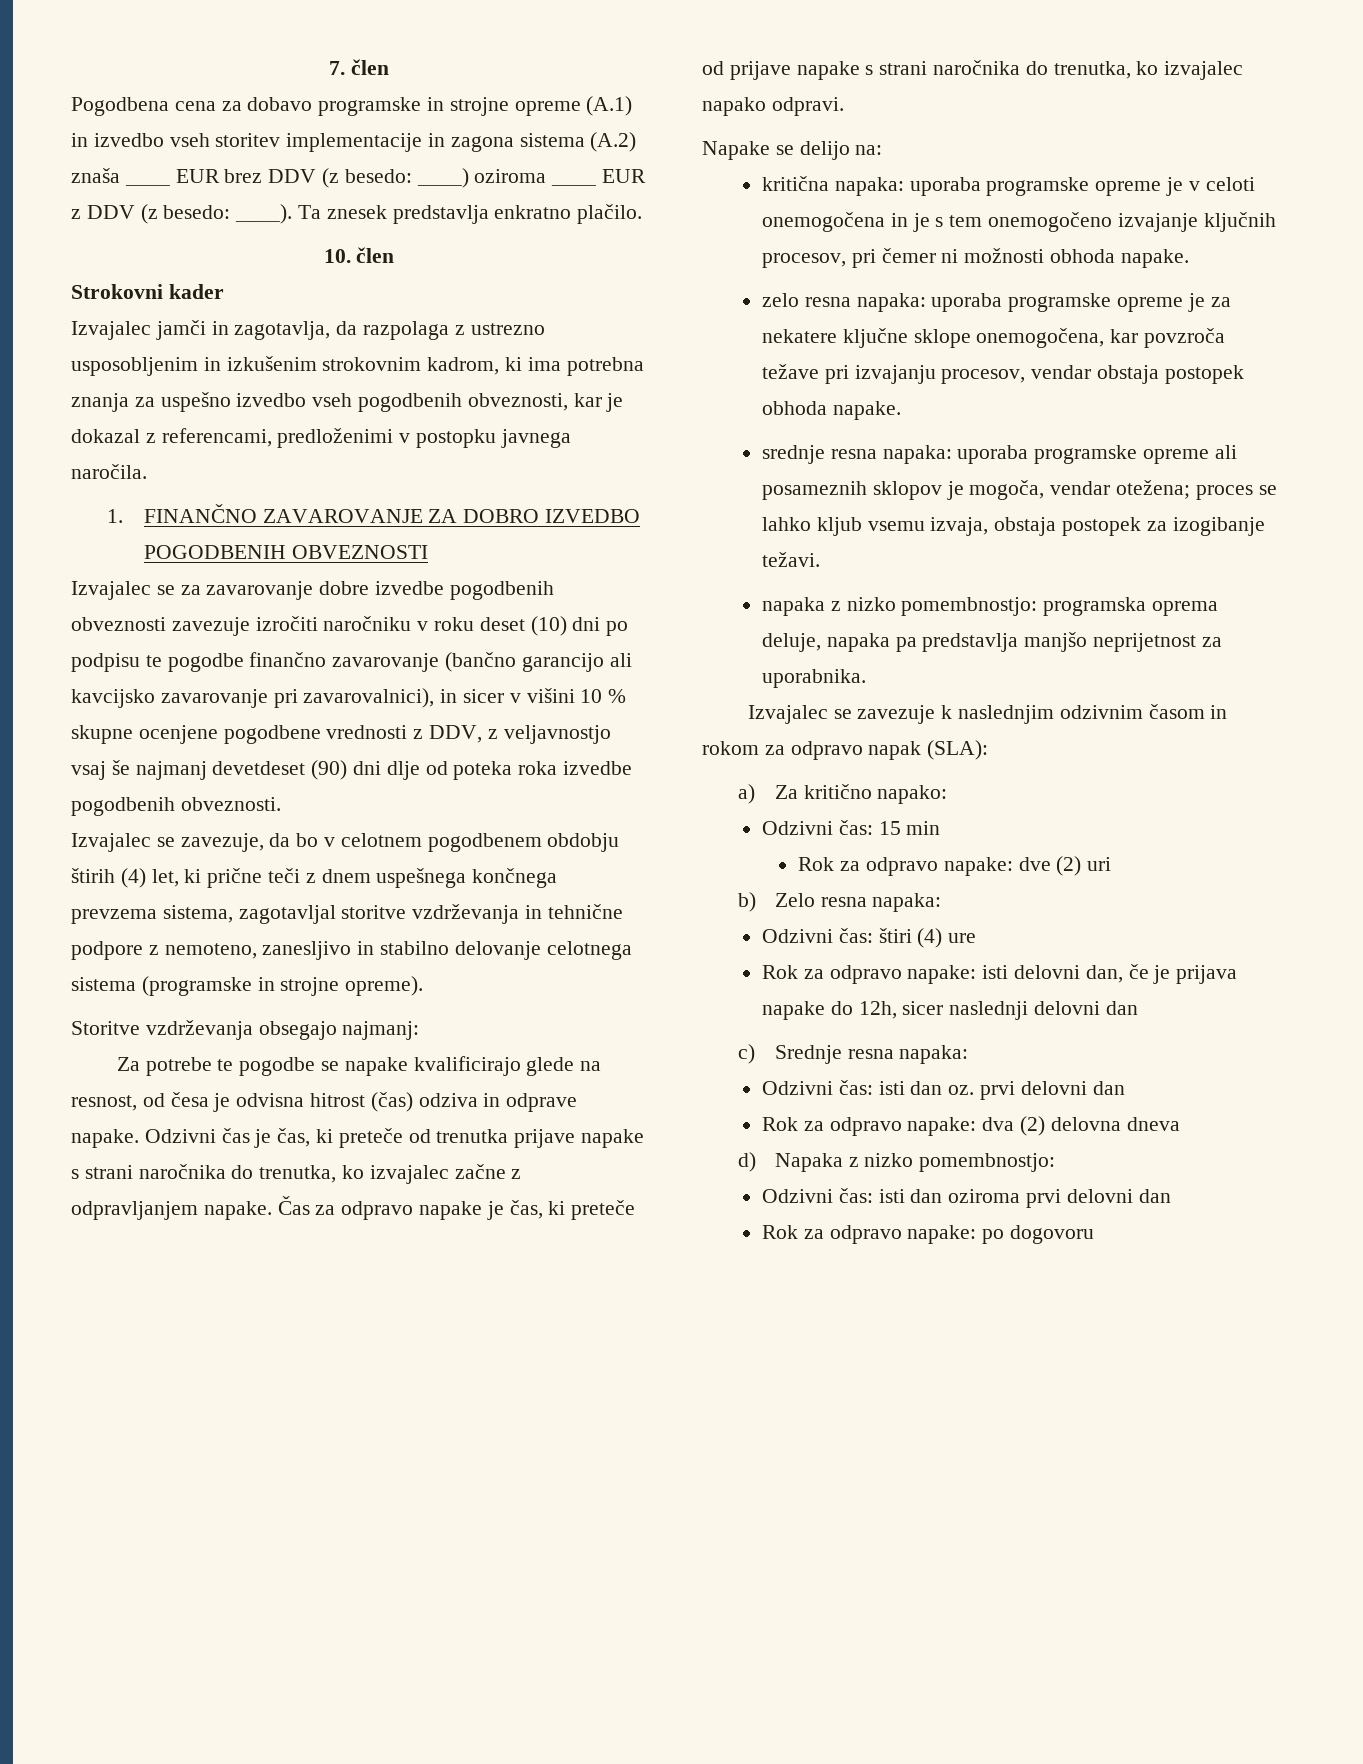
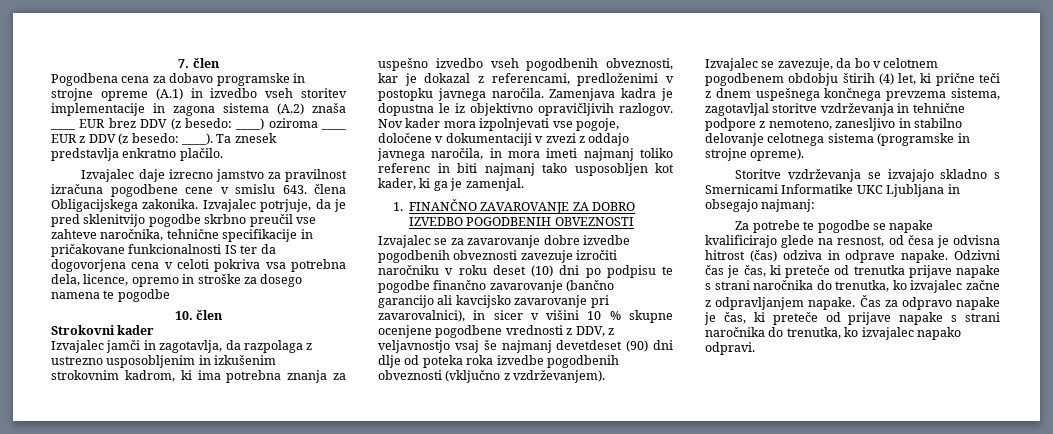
+ Izvajalec daje izrecno jamstvo za pravilnost izračuna pogodbene cene v smislu 643. člena Obligacijskega zakonika. Izvajalec potrjuje, da je pred sklenitvijo pogodbe skrbno preučil vse zahteve naročnika, tehnične specifikacije in pričakovane funkcionalnosti IS ter da dogovorjena cena v celoti pokriva vsa potrebna dela, licence, opremo in stroške za dosego namena te pogodbe
+ Zamenjava kadra je dopustna le iz objektivno opravičljivih razlogov. Nov kader mora izpolnjevati vse pogoje, določene v dokumentaciji v zvezi z oddajo javnega naročila, in mora imeti najmanj toliko referenc in biti najmanj tako usposobljen kot kader, ki ga je zamenjal.
- Izvajalec se za zavarovanje dobre izvedbe pogodbenih obveznosti zavezuje izročiti naročniku v roku deset (10) dni po podpisu te pogodbe finančno zavarovanje (bančno garancijo ali kavcijsko zavarovanje pri zavarovalnici), in sicer v višini 10 % skupne ocenjene pogodbene vrednosti z DDV, z veljavnostjo vsaj še najmanj devetdeset (90) dni dlje od poteka roka izvedbe pogodbenih obveznosti.
+ Izvajalec se za zavarovanje dobre izvedbe pogodbenih obveznosti zavezuje izročiti naročniku v roku deset (10) dni po podpisu te pogodbe finančno zavarovanje (bančno garancijo ali kavcijsko zavarovanje pri zavarovalnici), in sicer v višini 10 % skupne ocenjene pogodbene vrednosti z DDV, z veljavnostjo vsaj še najmanj devetdeset (90) dni dlje od poteka roka izvedbe pogodbenih obveznosti (vključno z vzdrževanjem).
- Storitve vzdrževanja obsegajo najmanj:
+ Storitve vzdrževanja se izvajajo skladno s Smernicami Informatike UKC Ljubljana in obsegajo najmanj:
- Napake se delijo na:
- kritična napaka: uporaba programske opreme je v celoti onemogočena in je s tem onemogočeno izvajanje ključnih procesov, pri čemer ni možnosti obhoda napake.
- zelo resna napaka: uporaba programske opreme je za nekatere ključne sklope onemogočena, kar povzroča težave pri izvajanju procesov, vendar obstaja postopek obhoda napake.
- srednje resna napaka: uporaba programske opreme ali posameznih sklopov je mogoča, vendar otežena; proces se lahko kljub vsemu izvaja, obstaja postopek za izogibanje težavi.
- napaka z nizko pomembnostjo: programska oprema deluje, napaka pa predstavlja manjšo neprijetnost za uporabnika.
- Izvajalec se zavezuje k naslednjim odzivnim časom in rokom za odpravo napak (SLA):
- a) Za kritično napako:
- Odzivni čas: 15 min
- Rok za odpravo napake: dve (2) uri
- b) Zelo resna napaka:
- Odzivni čas: štiri (4) ure
- Rok za odpravo napake: isti delovni dan, če je prijava napake do 12h, sicer naslednji delovni dan
- c) Srednje resna napaka:
- Odzivni čas: isti dan oz. prvi delovni dan
- Rok za odpravo napake: dva (2) delovna dneva
- d) Napaka z nizko pomembnostjo:
- Odzivni čas: isti dan oziroma prvi delovni dan
- Rok za odpravo napake: po dogovoru

